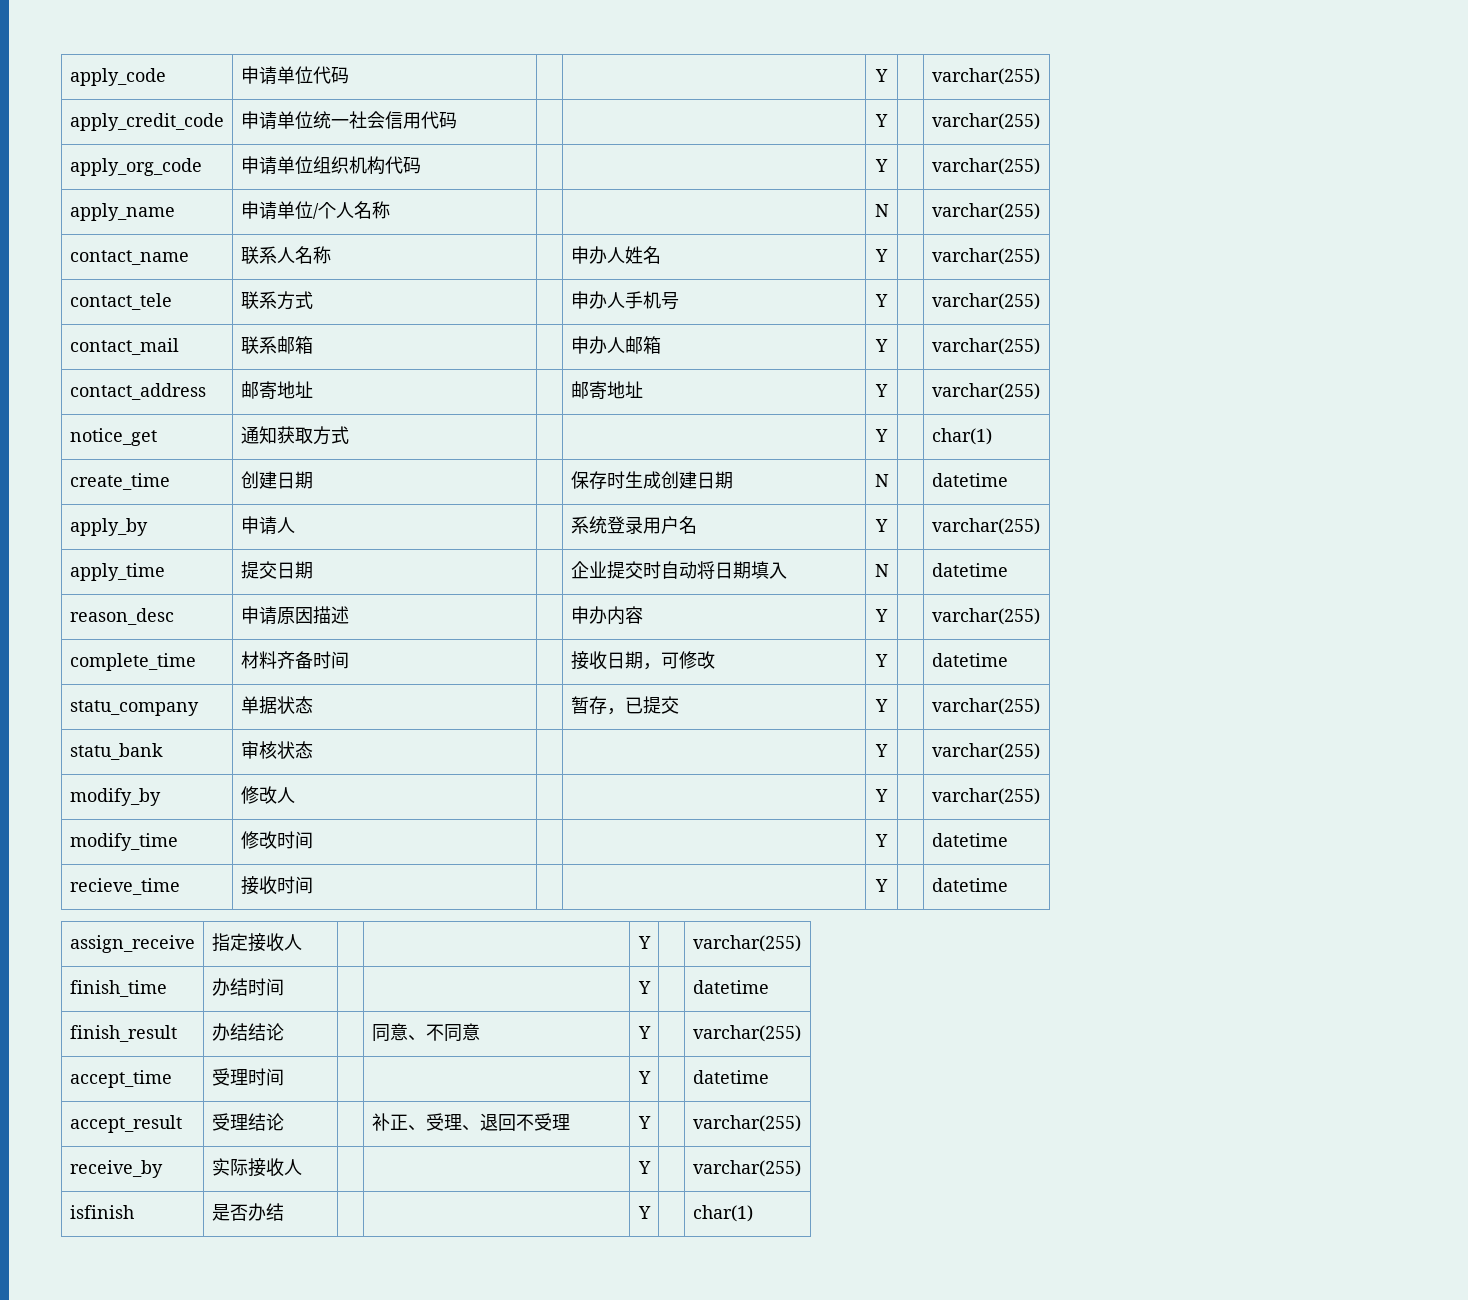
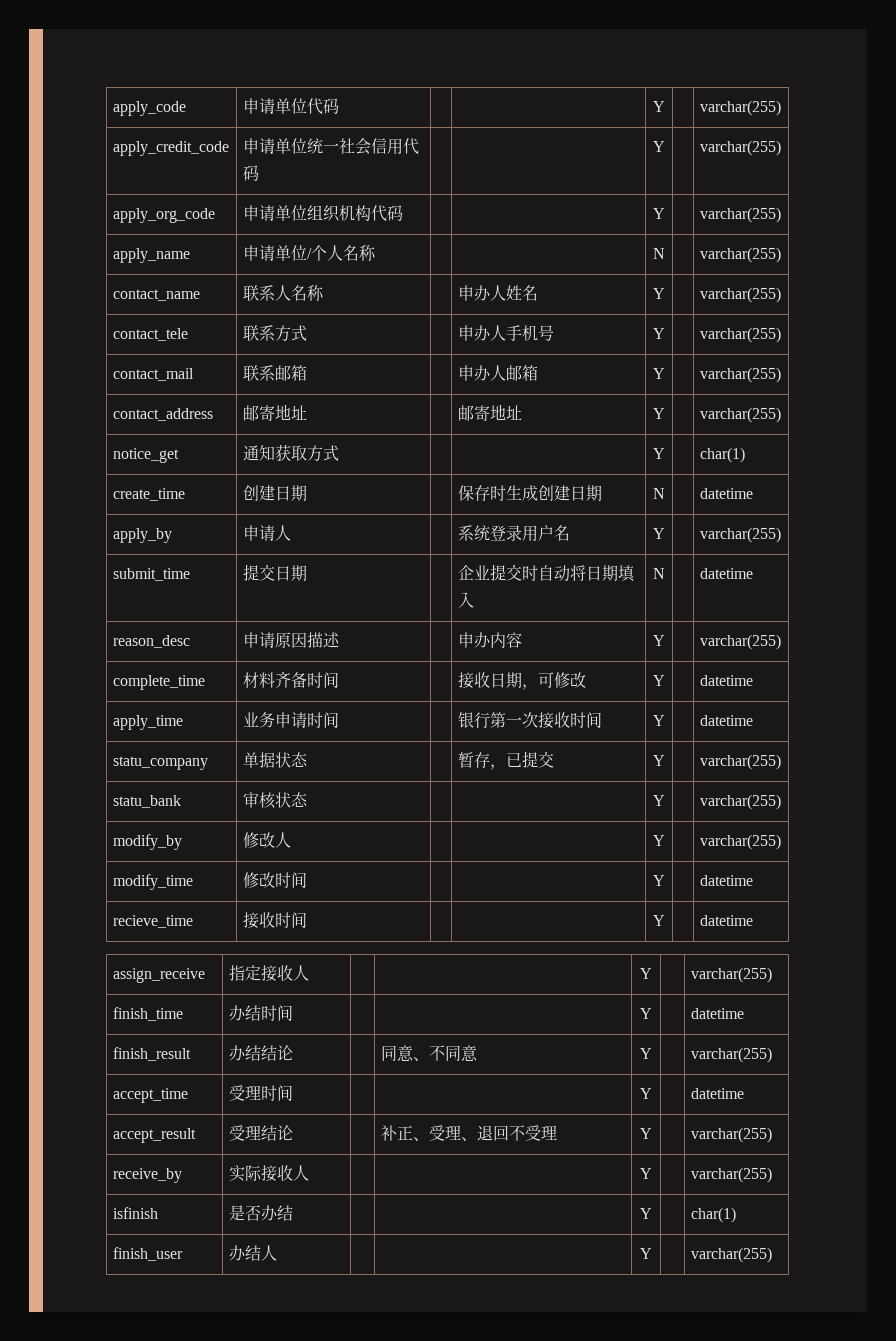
- apply_time | 提交日期 | | 企业提交时自动将日期填入 | N | | datetime
+ submit_time | 提交日期 | | 企业提交时自动将日期填入 | N | | datetime
+ apply_time | 业务申请时间 | | 银行第一次接收时间 | Y | | datetime
+ finish_user | 办结人 | | | Y | | varchar(255)

